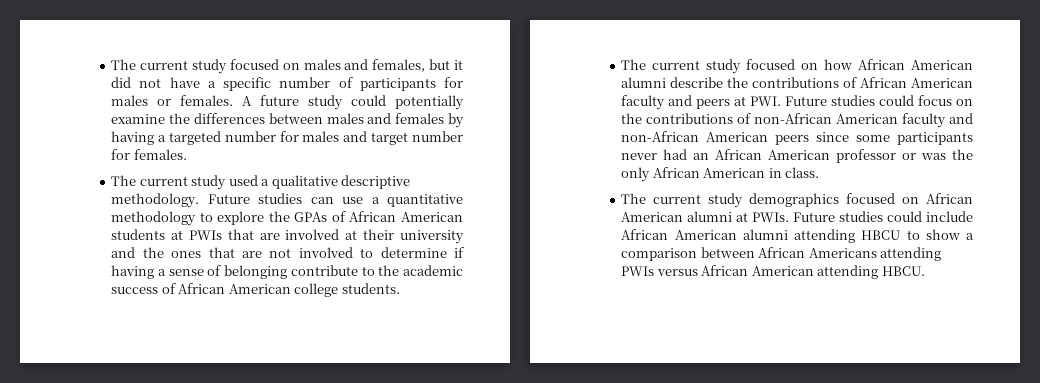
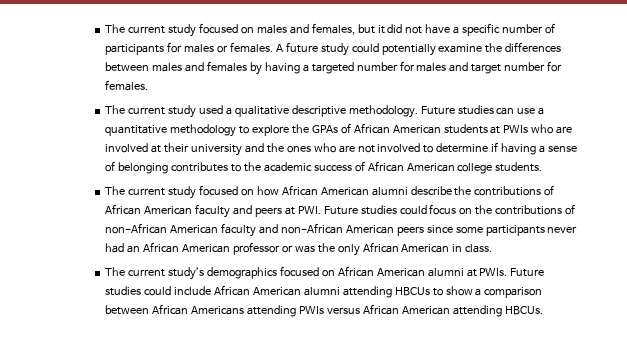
- Future studies can use a quantitative methodology to explore the GPAs of African American students at PWIs that are involved at their university and the ones that are not involved to determine if having a sense of belonging contribute to the academic success of African American college students.
+ Future studies can use a quantitative methodology to explore the GPAs of African American students at PWIs who are involved at their university and the ones who are not involved to determine if having a sense of belonging contributes to the academic success of African American college students.
- The current study demographics focused on African American alumni at PWIs.
+ The current study’s demographics focused on African American alumni at PWIs.
- Future studies could include African American alumni attending HBCU to show a comparison between African Americans attending PWIs versus African American attending HBCU.
+ Future studies could include African American alumni attending HBCUs to show a comparison between African Americans attending PWIs versus African American attending HBCUs.

